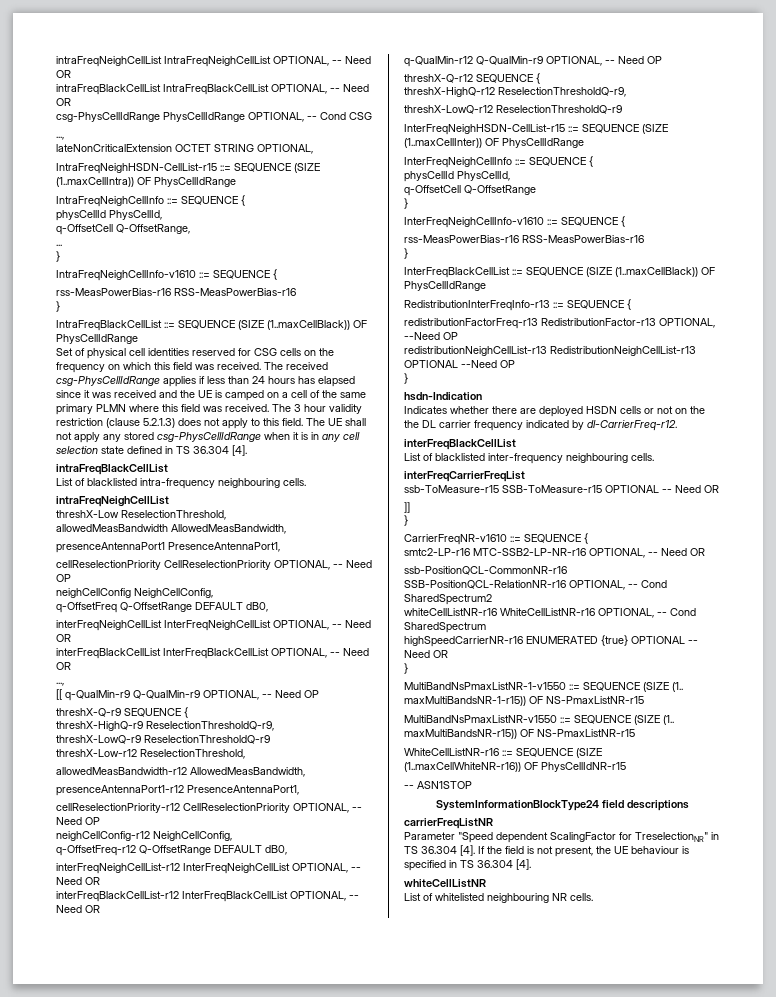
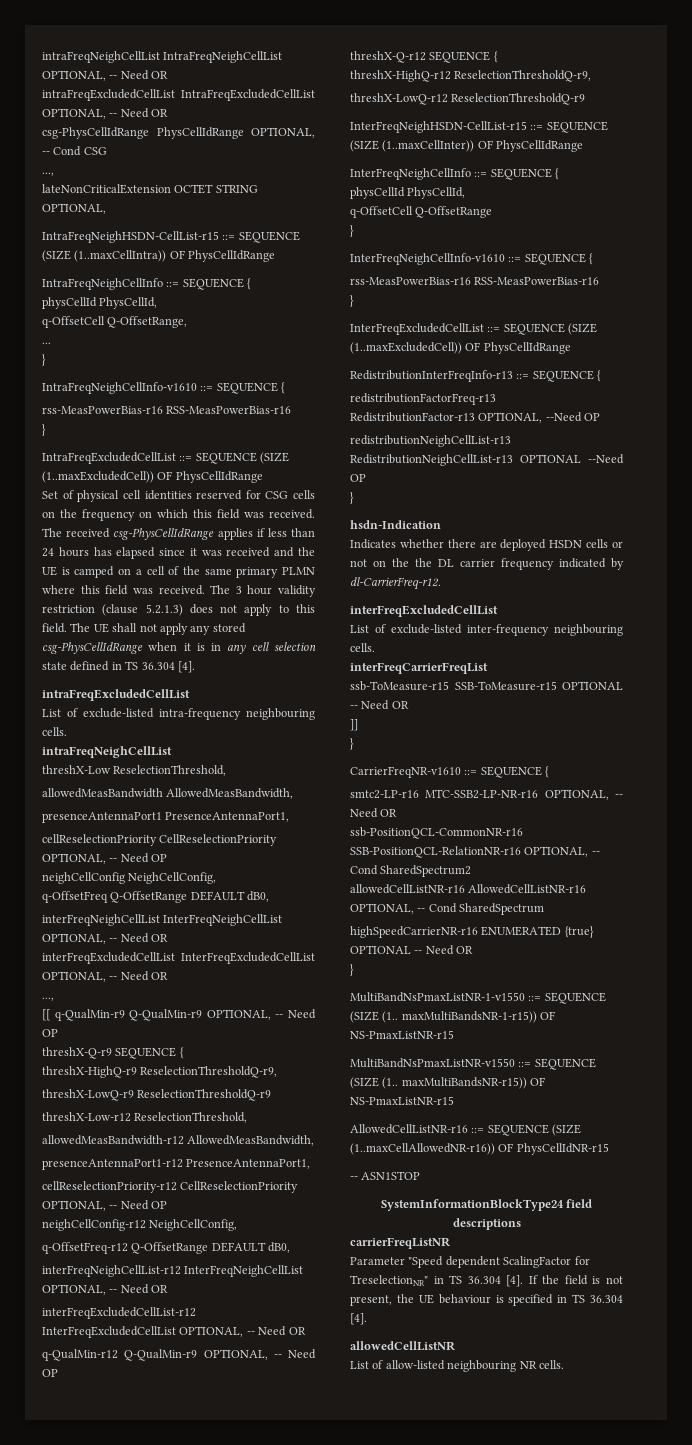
- intraFreqBlackCellList IntraFreqBlackCellList OPTIONAL, -- Need OR
+ intraFreqExcludedCellList IntraFreqExcludedCellList OPTIONAL, -- Need OR
- IntraFreqBlackCellList ::= SEQUENCE (SIZE (1..maxCellBlack)) OF PhysCellIdRange
+ IntraFreqExcludedCellList ::= SEQUENCE (SIZE (1..maxExcludedCell)) OF PhysCellIdRange
  The UE shall not apply any stored csg-PhysCellIdRange when it is in any cell selection state defined in TS 36.304 [4].
- intraFreqBlackCellList
- List of blacklisted intra-frequency neighbouring cells.
+ intraFreqExcludedCellList
+ List of exclude-listed intra-frequency neighbouring cells.
- interFreqBlackCellList InterFreqBlackCellList OPTIONAL, -- Need OR
+ interFreqExcludedCellList InterFreqExcludedCellList OPTIONAL, -- Need OR
- interFreqBlackCellList-r12 InterFreqBlackCellList OPTIONAL, -- Need OR
+ interFreqExcludedCellList-r12 InterFreqExcludedCellList OPTIONAL, -- Need OR
- InterFreqBlackCellList ::= SEQUENCE (SIZE (1..maxCellBlack)) OF PhysCellIdRange
+ InterFreqExcludedCellList ::= SEQUENCE (SIZE (1..maxExcludedCell)) OF PhysCellIdRange
  Indicates whether there are deployed HSDN cells or not on the the DL carrier frequency indicated by dl-CarrierFreq-r12.
- interFreqBlackCellList
- List of blacklisted inter-frequency neighbouring cells.
+ interFreqExcludedCellList
+ List of exclude-listed inter-frequency neighbouring cells.
- whiteCellListNR-r16 WhiteCellListNR-r16 OPTIONAL, -- Cond SharedSpectrum
+ allowedCellListNR-r16 AllowedCellListNR-r16 OPTIONAL, -- Cond SharedSpectrum
- WhiteCellListNR-r16 ::= SEQUENCE (SIZE (1..maxCellWhiteNR-r16)) OF PhysCellIdNR-r15
+ AllowedCellListNR-r16 ::= SEQUENCE (SIZE (1..maxCellAllowedNR-r16)) OF PhysCellIdNR-r15
- whiteCellListNR
- List of whitelisted neighbouring NR cells.
+ allowedCellListNR
+ List of allow-listed neighbouring NR cells.

